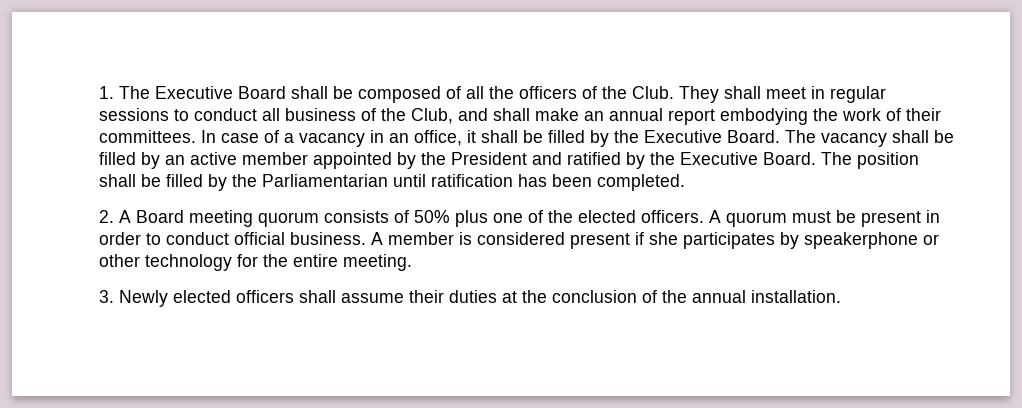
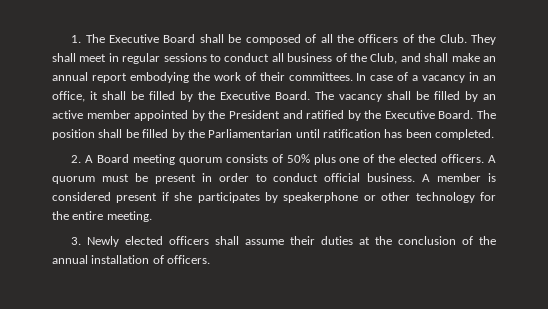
- 3. Newly elected officers shall assume their duties at the conclusion of the annual installation.
+ 3. Newly elected officers shall assume their duties at the conclusion of the annual installation of officers.

